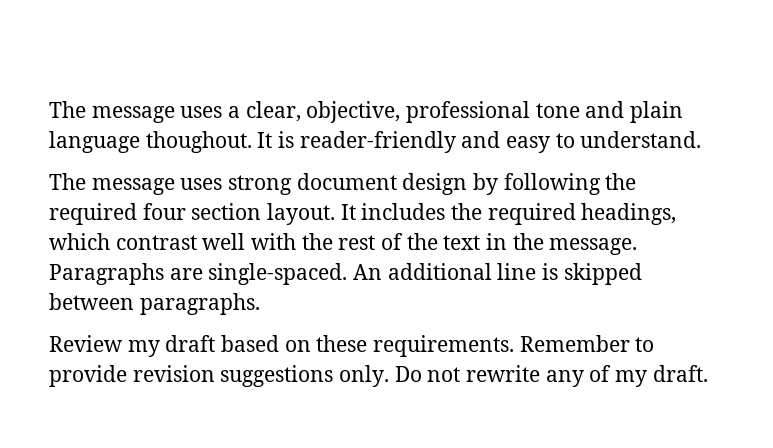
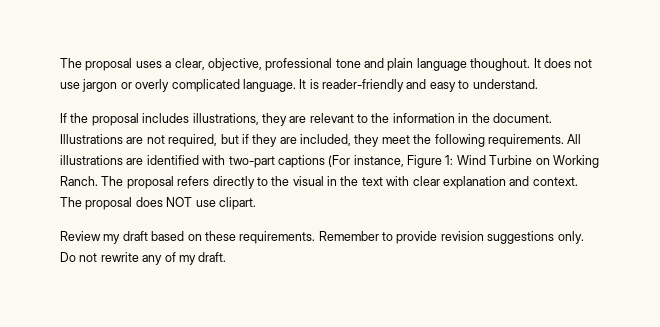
- The message uses a clear, objective, professional tone and plain language thoughout.
+ The proposal uses a clear, objective, professional tone and plain language thoughout.
- It is reader-friendly and easy to understand.
+ It does not use jargon or overly complicated language. It is reader-friendly and easy to understand.
- The message uses strong document design by following the required four section layout. It includes the required headings, which contrast well with the rest of the text in the message. Paragraphs are single-spaced. An additional line is skipped between paragraphs.
+ If the proposal includes illustrations, they are relevant to the information in the document. Illustrations are not required, but if they are included, they meet the following requirements. All illustrations are identified with two-part captions (For instance, Figure 1: Wind Turbine on Working Ranch. The proposal refers directly to the visual in the text with clear explanation and context. The proposal does NOT use clipart.

